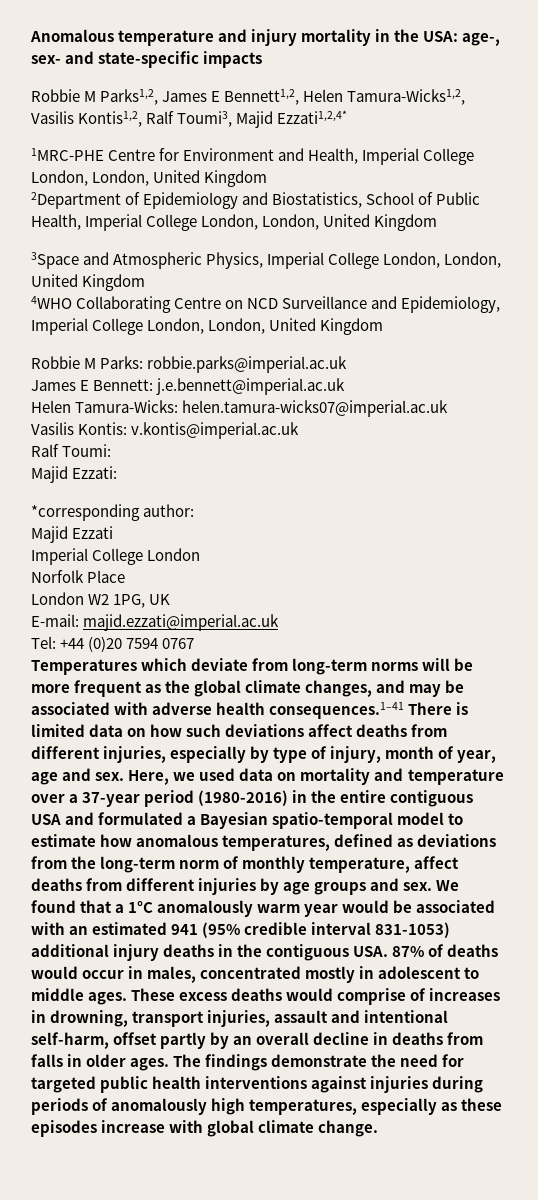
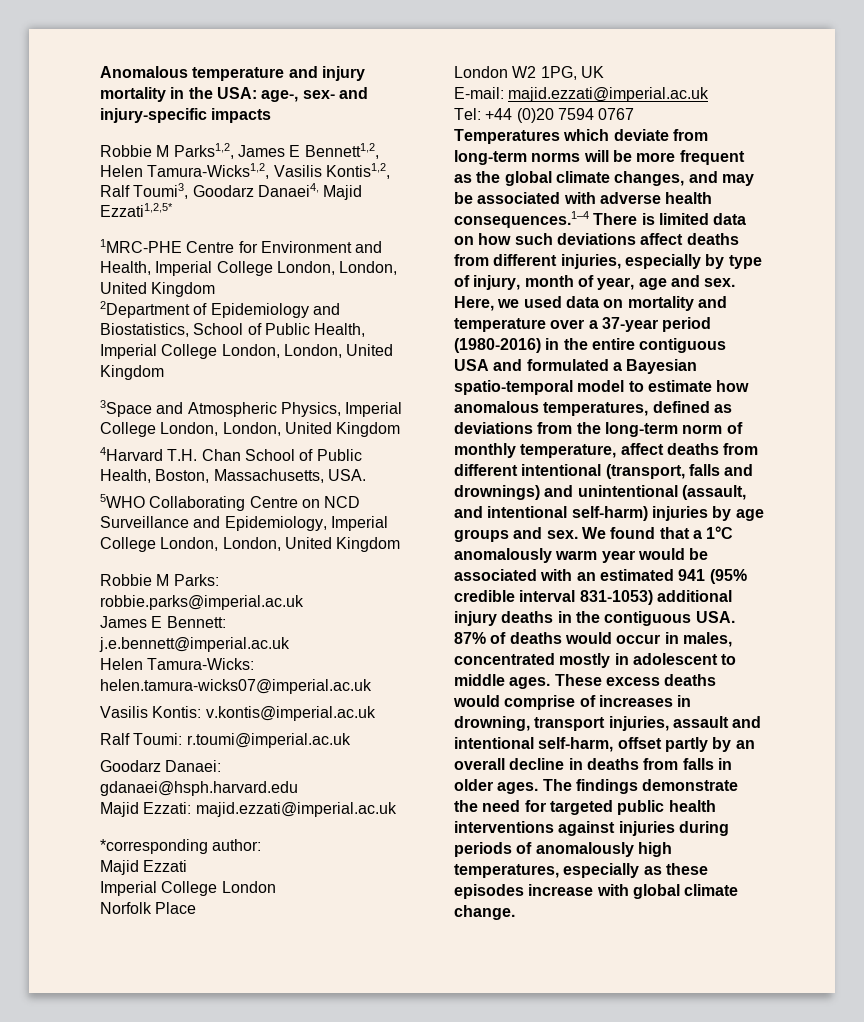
- Anomalous temperature and injury mortality in the USA: age-, sex- and state-specific impacts
+ Anomalous temperature and injury mortality in the USA: age-, sex- and injury-specific impacts
- Robbie M Parks1,2, James E Bennett1,2, Helen Tamura-Wicks1,2, Vasilis Kontis1,2, Ralf Toumi3, Majid Ezzati1,2,4*
+ Robbie M Parks1,2, James E Bennett1,2, Helen Tamura-Wicks1,2, Vasilis Kontis1,2, Ralf Toumi3, Goodarz Danaei4, Majid Ezzati1,2,5*
- 4WHO Collaborating Centre on NCD Surveillance and Epidemiology, Imperial College London, London, United Kingdom
+ 4Harvard T.H. Chan School of Public Health, Boston, Massachusetts, USA.
+ 5WHO Collaborating Centre on NCD Surveillance and Epidemiology, Imperial College London, London, United Kingdom
- Ralf Toumi:
+ Ralf Toumi: r.toumi@imperial.ac.uk
+ Goodarz Danaei: gdanaei@hsph.harvard.edu
- Majid Ezzati:
+ Majid Ezzati: majid.ezzati@imperial.ac.uk
- Temperatures which deviate from long-term norms will be more frequent as the global climate changes, and may be associated with adverse health consequences.1–41 There is limited data on how such deviations affect deaths from different injuries, especially by type of injury, month of year, age and sex.
+ Temperatures which deviate from long-term norms will be more frequent as the global climate changes, and may be associated with adverse health consequences.1–4 There is limited data on how such deviations affect deaths from different injuries, especially by type of injury, month of year, age and sex.
- Here, we used data on mortality and temperature over a 37-year period (1980-2016) in the entire contiguous USA and formulated a Bayesian spatio-temporal model to estimate how anomalous temperatures, defined as deviations from the long-term norm of monthly temperature, affect deaths from different injuries by age groups and sex.
+ Here, we used data on mortality and temperature over a 37-year period (1980-2016) in the entire contiguous USA and formulated a Bayesian spatio-temporal model to estimate how anomalous temperatures, defined as deviations from the long-term norm of monthly temperature, affect deaths from different intentional (transport, falls and drownings) and unintentional (assault, and intentional self-harm) injuries by age groups and sex.

